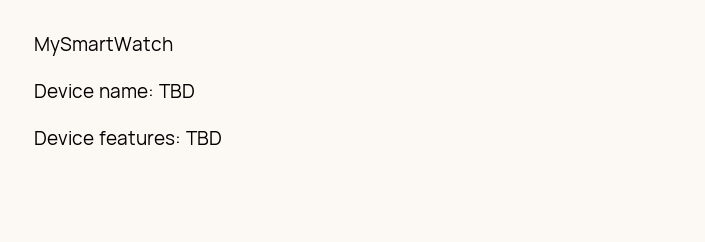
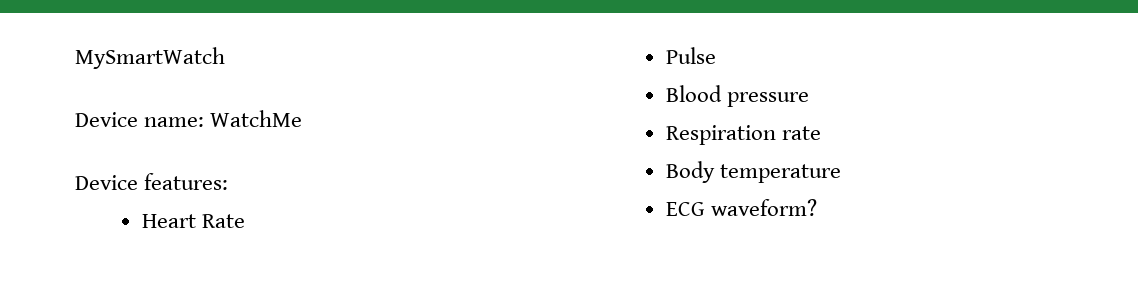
- Device name: TBD
+ Device name: WatchMe
- Device features: TBD
+ Device features:
+ Heart Rate
+ Pulse
+ Blood pressure
+ Respiration rate
+ Body temperature
+ ECG waveform?

